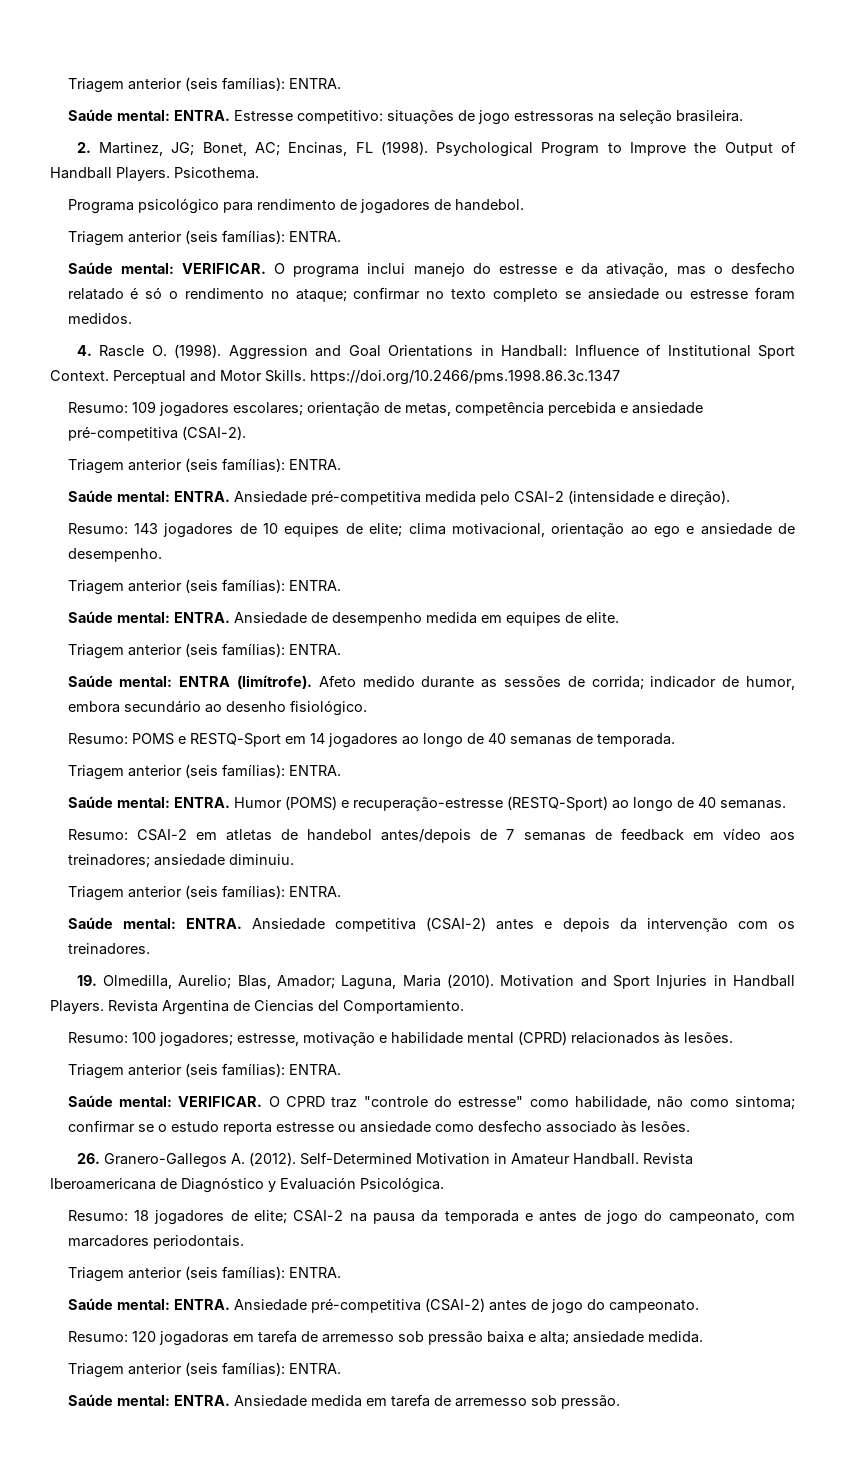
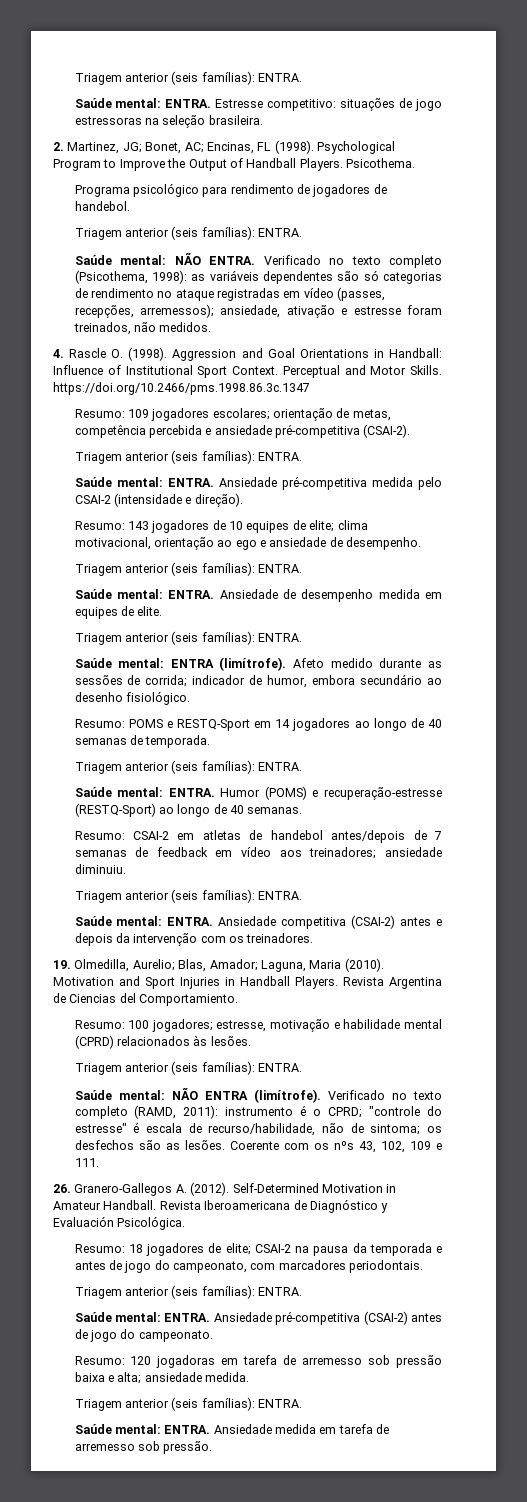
- Saúde mental: VERIFICAR. O programa inclui manejo do estresse e da ativação, mas o desfecho relatado é só o rendimento no ataque; confirmar no texto completo se ansiedade ou estresse foram medidos.
+ Saúde mental: NÃO ENTRA. Verificado no texto completo (Psicothema, 1998): as variáveis dependentes são só categorias de rendimento no ataque registradas em vídeo (passes, recepções, arremessos); ansiedade, ativação e estresse foram treinados, não medidos.
- Saúde mental: VERIFICAR. O CPRD traz "controle do estresse" como habilidade, não como sintoma; confirmar se o estudo reporta estresse ou ansiedade como desfecho associado às lesões.
+ Saúde mental: NÃO ENTRA (limítrofe). Verificado no texto completo (RAMD, 2011): instrumento é o CPRD; "controle do estresse" é escala de recurso/habilidade, não de sintoma; os desfechos são as lesões. Coerente com os nºs 43, 102, 109 e 111.

